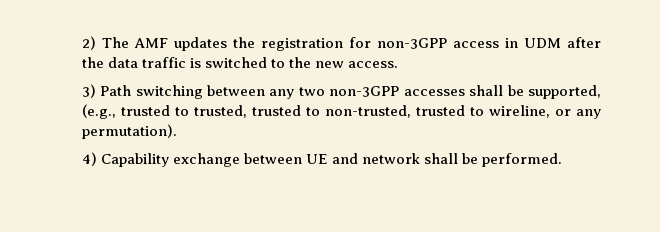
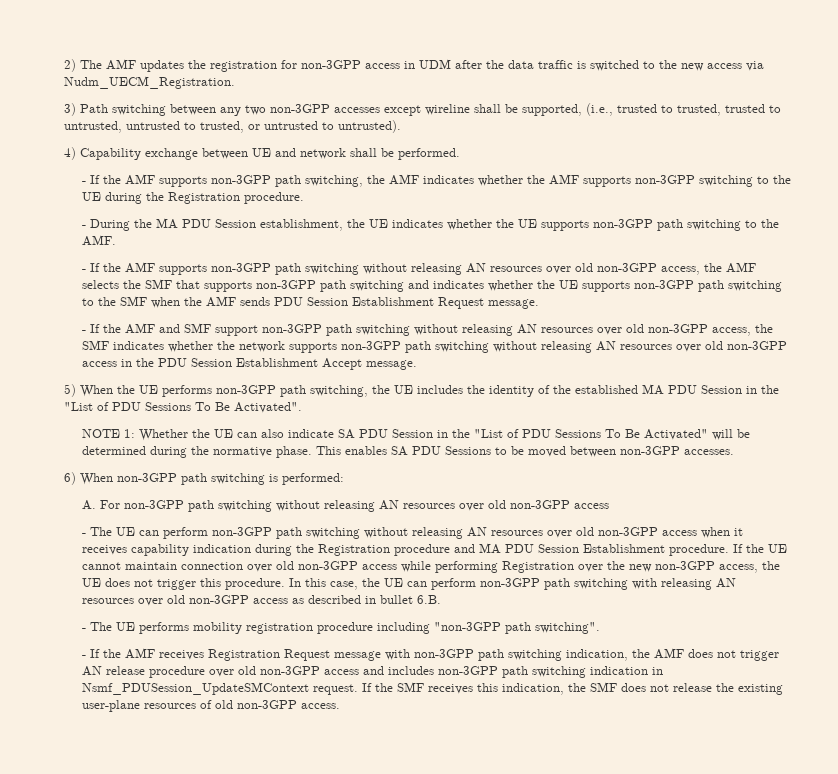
- 2) The AMF updates the registration for non-3GPP access in UDM after the data traffic is switched to the new access.
+ 2) The AMF updates the registration for non-3GPP access in UDM after the data traffic is switched to the new access via Nudm_UECM_Registration.
- 3) Path switching between any two non-3GPP accesses shall be supported, (e.g., trusted to trusted, trusted to non-trusted, trusted to wireline, or any permutation).
+ 3) Path switching between any two non-3GPP accesses except wireline shall be supported, (i.e., trusted to trusted, trusted to untrusted, untrusted to trusted, or untrusted to untrusted).
+ - If the AMF supports non-3GPP path switching, the AMF indicates whether the AMF supports non-3GPP switching to the UE during the Registration procedure.
+ - During the MA PDU Session establishment, the UE indicates whether the UE supports non-3GPP path switching to the AMF.
+ - If the AMF supports non-3GPP path switching without releasing AN resources over old non-3GPP access, the AMF selects the SMF that supports non-3GPP path switching and indicates whether the UE supports non-3GPP path switching to the SMF when the AMF sends PDU Session Establishment Request message.
+ - If the AMF and SMF support non-3GPP path switching without releasing AN resources over old non-3GPP access, the SMF indicates whether the network supports non-3GPP path switching without releasing AN resources over old non-3GPP access in the PDU Session Establishment Accept message.
+ 5) When the UE performs non-3GPP path switching, the UE includes the identity of the established MA PDU Session in the "List of PDU Sessions To Be Activated".
+ NOTE 1: Whether the UE can also indicate SA PDU Session in the "List of PDU Sessions To Be Activated" will be determined during the normative phase. This enables SA PDU Sessions to be moved between non-3GPP accesses.
+ 6) When non-3GPP path switching is performed:
+ A. For non-3GPP path switching without releasing AN resources over old non-3GPP access
+ - The UE can perform non-3GPP path switching without releasing AN resources over old non-3GPP access when it receives capability indication during the Registration procedure and MA PDU Session Establishment procedure. If the UE cannot maintain connection over old non-3GPP access while performing Registration over the new non-3GPP access, the UE does not trigger this procedure. In this case, the UE can perform non-3GPP path switching with releasing AN resources over old non-3GPP access as described in bullet 6.B.
+ - The UE performs mobility registration procedure including "non-3GPP path switching".
+ - If the AMF receives Registration Request message with non-3GPP path switching indication, the AMF does not trigger AN release procedure over old non-3GPP access and includes non-3GPP path switching indication in Nsmf_PDUSession_UpdateSMContext request. If the SMF receives this indication, the SMF does not release the existing user-plane resources of old non-3GPP access.

